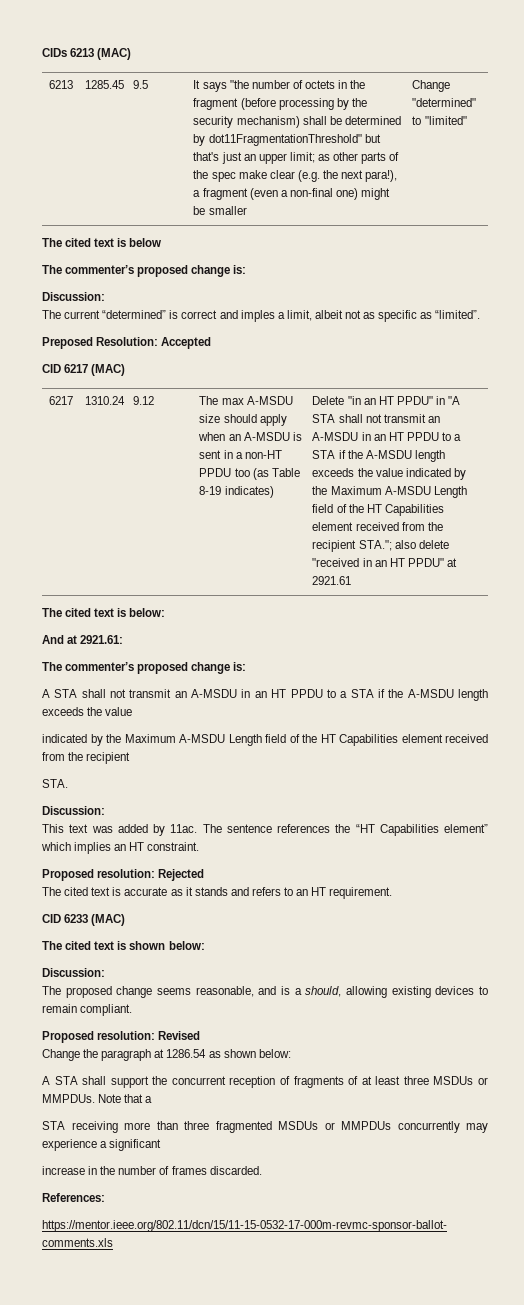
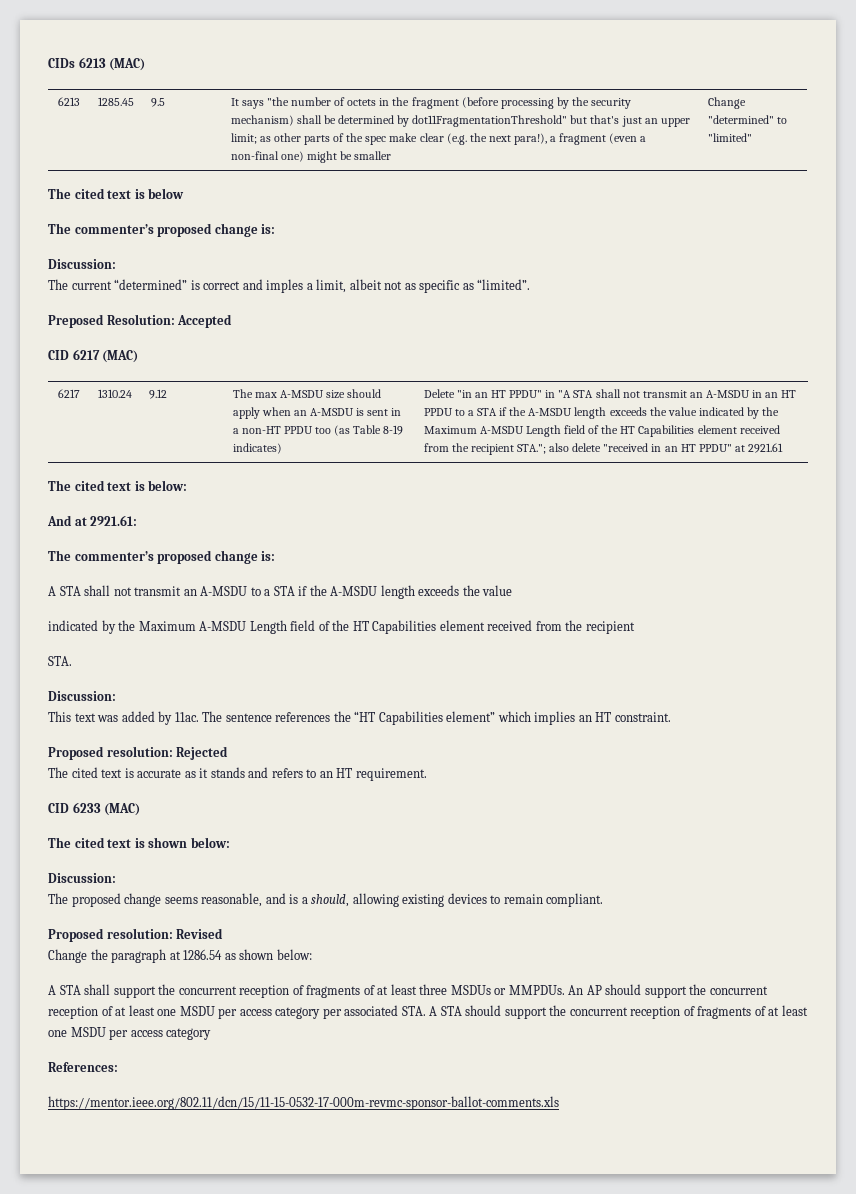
- A STA shall not transmit an A-MSDU in an HT PPDU to a STA if the A-MSDU length exceeds the value
+ A STA shall not transmit an A-MSDU to a STA if the A-MSDU length exceeds the value
- Note that a
- STA receiving more than three fragmented MSDUs or MMPDUs concurrently may experience a significant
- increase in the number of frames discarded.
+ An AP should support the concurrent reception of at least one MSDU per access category per associated STA. A STA should support the concurrent reception of fragments of at least one MSDU per access category

